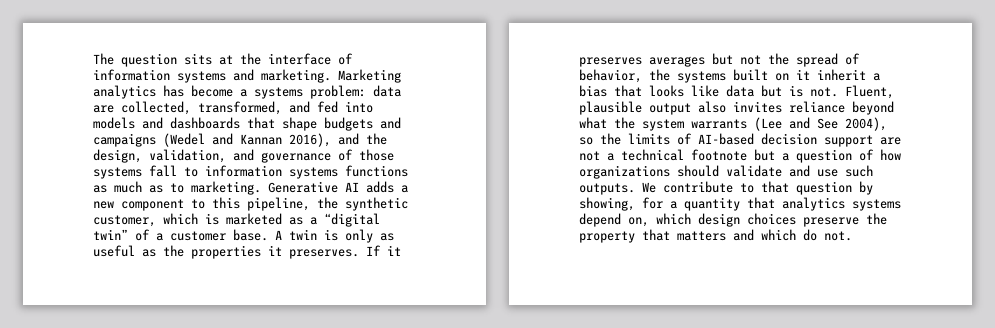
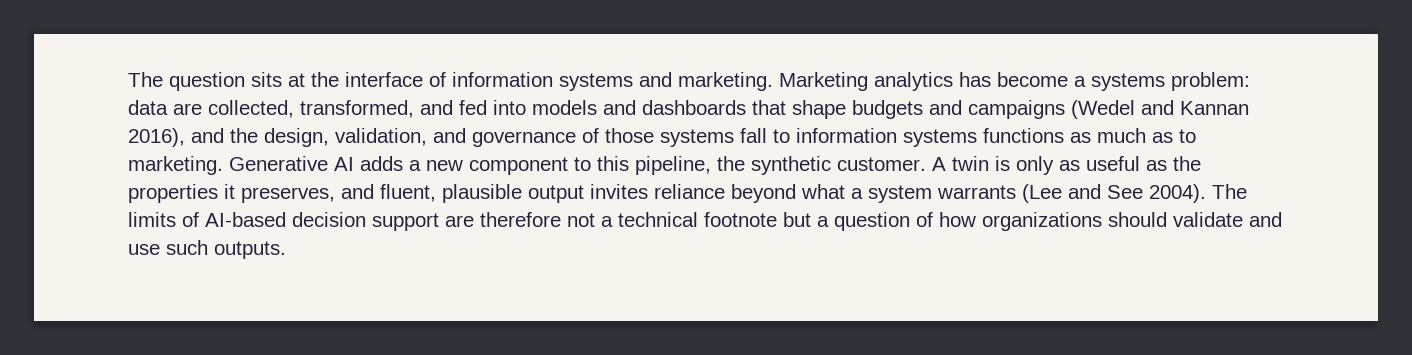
- Generative AI adds a new component to this pipeline, the synthetic customer, which is marketed as a “digital twin” of a customer base.
+ Generative AI adds a new component to this pipeline, the synthetic customer.
- A twin is only as useful as the properties it preserves. If it preserves averages but not the spread of behavior, the systems built on it inherit a bias that looks like data but is not. Fluent, plausible output also invites reliance beyond what the system warrants (Lee and See 2004), so the limits of AI-based decision support are not a technical footnote but a question of how organizations should validate and use such outputs. We contribute to that question by showing, for a quantity that analytics systems depend on, which design choices preserve the property that matters and which do not.
+ A twin is only as useful as the properties it preserves, and fluent, plausible output invites reliance beyond what a system warrants (Lee and See 2004). The limits of AI-based decision support are therefore not a technical footnote but a question of how organizations should validate and use such outputs.

